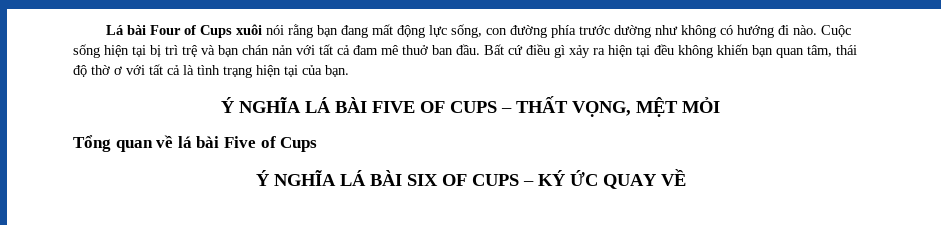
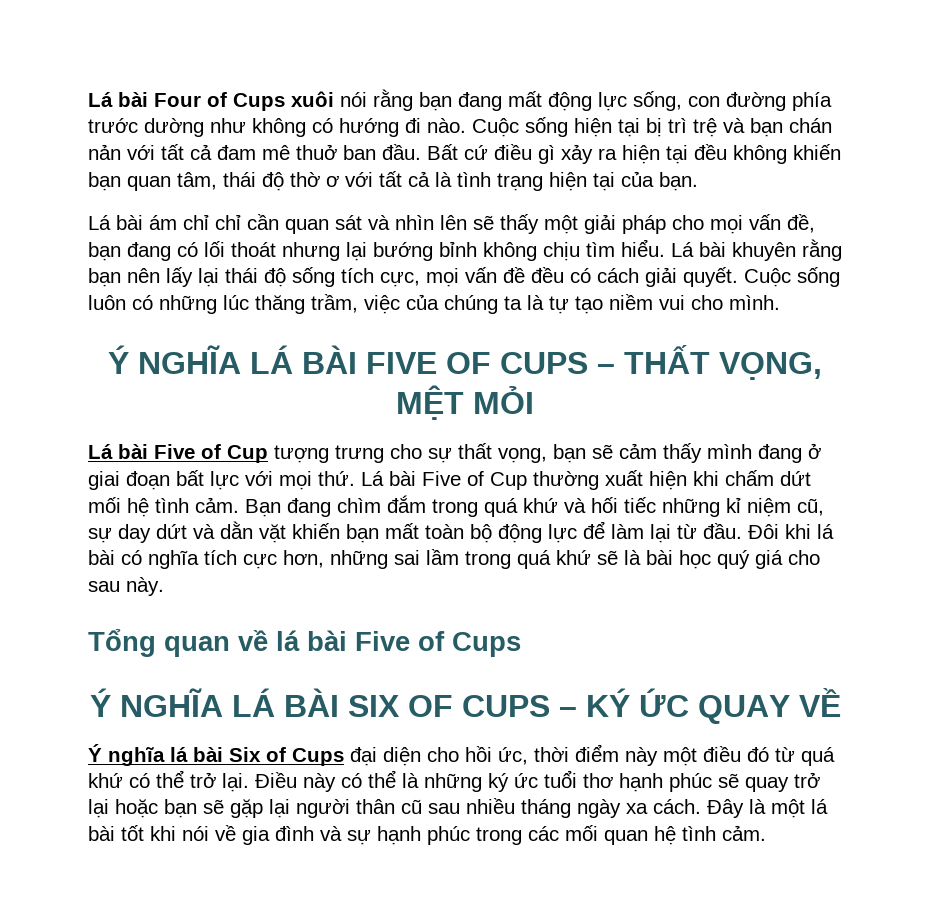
+ Lá bài ám chỉ chỉ cần quan sát và nhìn lên sẽ thấy một giải pháp cho mọi vấn đề, bạn đang có lối thoát nhưng lại bướng bỉnh không chịu tìm hiểu. Lá bài khuyên rằng bạn nên lấy lại thái độ sống tích cực, mọi vấn đề đều có cách giải quyết. Cuộc sống luôn có những lúc thăng trầm, việc của chúng ta là tự tạo niềm vui cho mình.
+ Lá bài Five of Cup tượng trưng cho sự thất vọng, bạn sẽ cảm thấy mình đang ở giai đoạn bất lực với mọi thứ. Lá bài Five of Cup thường xuất hiện khi chấm dứt mối hệ tình cảm. Bạn đang chìm đắm trong quá khứ và hối tiếc những kỉ niệm cũ, sự day dứt và dằn vặt khiến bạn mất toàn bộ động lực để làm lại từ đầu. Đôi khi lá bài có nghĩa tích cực hơn, những sai lầm trong quá khứ sẽ là bài học quý giá cho sau này.
+ Ý nghĩa lá bài Six of Cups đại diện cho hồi ức, thời điểm này một điều đó từ quá khứ có thể trở lại. Điều này có thể là những ký ức tuổi thơ hạnh phúc sẽ quay trở lại hoặc bạn sẽ gặp lại người thân cũ sau nhiều tháng ngày xa cách. Đây là một lá bài tốt khi nói về gia đình và sự hạnh phúc trong các mối quan hệ tình cảm.

